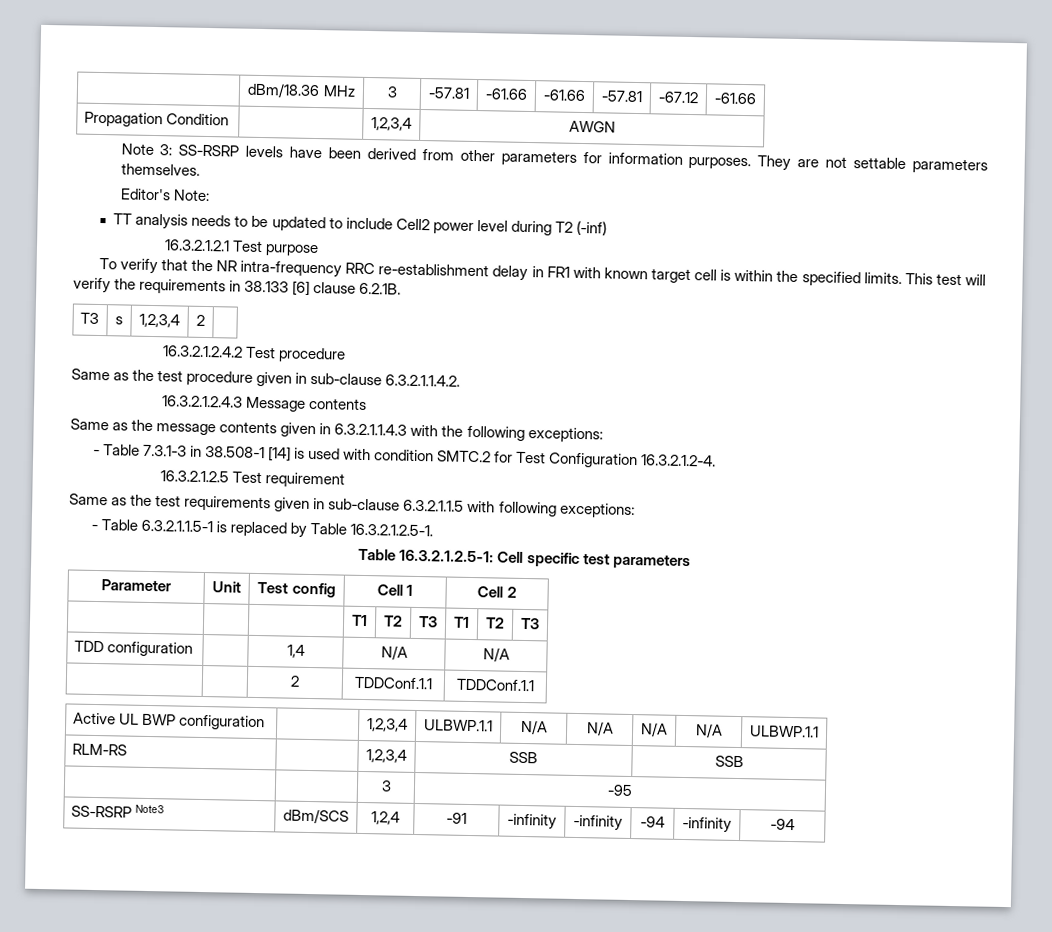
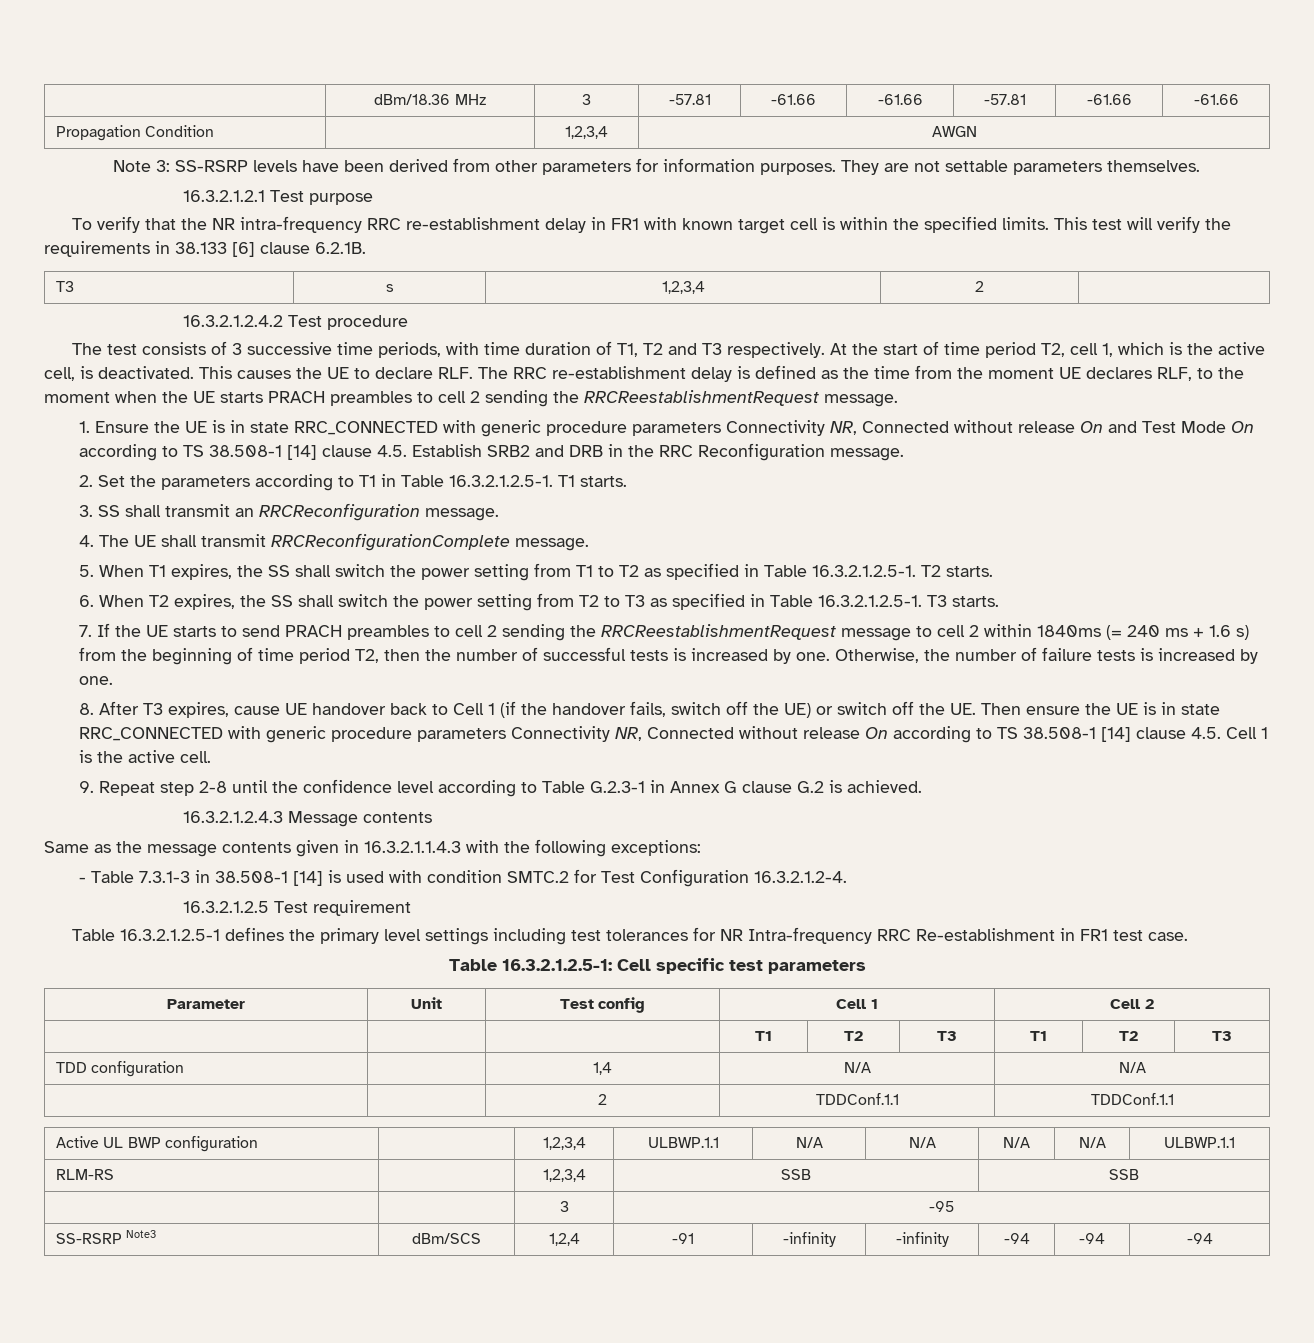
- | dBm/18.36 MHz | 3 | -57.81 | -61.66 | -61.66 | -57.81 | -67.12 | -61.66
+ | dBm/18.36 MHz | 3 | -57.81 | -61.66 | -61.66 | -57.81 | -61.66 | -61.66
- Editor's Note:
- TT analysis needs to be updated to include Cell2 power level during T2 (-inf)
- Same as the test procedure given in sub-clause 6.3.2.1.1.4.2.
+ The test consists of 3 successive time periods, with time duration of T1, T2 and T3 respectively. At the start of time period T2, cell 1, which is the active cell, is deactivated. This causes the UE to declare RLF. The RRC re-establishment delay is defined as the time from the moment UE declares RLF, to the moment when the UE starts PRACH preambles to cell 2 sending the RRCReestablishmentRequest message.
+ 1. Ensure the UE is in state RRC_CONNECTED with generic procedure parameters Connectivity NR, Connected without release On and Test Mode On according to TS 38.508-1 [14] clause 4.5. Establish SRB2 and DRB in the RRC Reconfiguration message.
+ 2. Set the parameters according to T1 in Table 16.3.2.1.2.5-1. T1 starts.
+ 3. SS shall transmit an RRCReconfiguration message.
+ 4. The UE shall transmit RRCReconfigurationComplete message.
+ 5. When T1 expires, the SS shall switch the power setting from T1 to T2 as specified in Table 16.3.2.1.2.5-1. T2 starts.
+ 6. When T2 expires, the SS shall switch the power setting from T2 to T3 as specified in Table 16.3.2.1.2.5-1. T3 starts.
+ 7. If the UE starts to send PRACH preambles to cell 2 sending the RRCReestablishmentRequest message to cell 2 within 1840ms (= 240 ms + 1.6 s) from the beginning of time period T2, then the number of successful tests is increased by one. Otherwise, the number of failure tests is increased by one.
+ 8. After T3 expires, cause UE handover back to Cell 1 (if the handover fails, switch off the UE) or switch off the UE. Then ensure the UE is in state RRC_CONNECTED with generic procedure parameters Connectivity NR, Connected without release On according to TS 38.508-1 [14] clause 4.5. Cell 1 is the active cell.
+ 9. Repeat step 2-8 until the confidence level according to Table G.2.3-1 in Annex G clause G.2 is achieved.
- Same as the message contents given in 6.3.2.1.1.4.3 with the following exceptions:
+ Same as the message contents given in 16.3.2.1.1.4.3 with the following exceptions:
- Same as the test requirements given in sub-clause 6.3.2.1.1.5 with following exceptions:
- - Table 6.3.2.1.1.5-1 is replaced by Table 16.3.2.1.2.5-1.
+ Table 16.3.2.1.2.5-1 defines the primary level settings including test tolerances for NR Intra-frequency RRC Re-establishment in FR1 test case.
- SS-RSRP Note3 | dBm/SCS | 1,2,4 | -91 | -infinity | -infinity | -94 | -infinity | -94
+ SS-RSRP Note3 | dBm/SCS | 1,2,4 | -91 | -infinity | -infinity | -94 | -94 | -94

